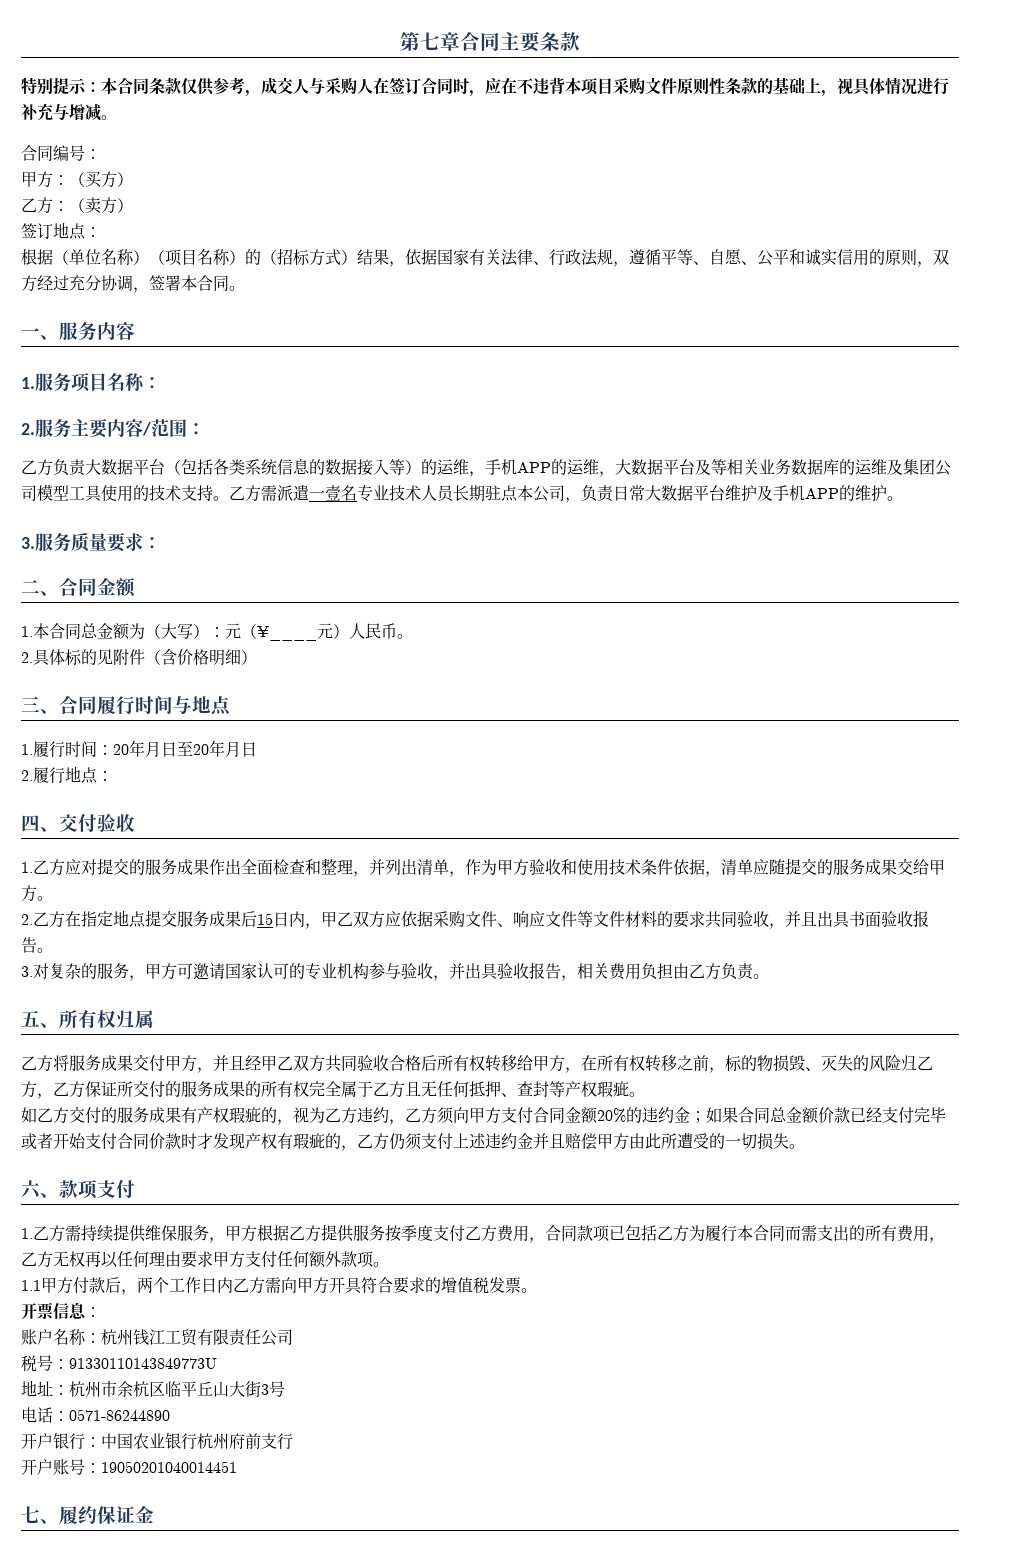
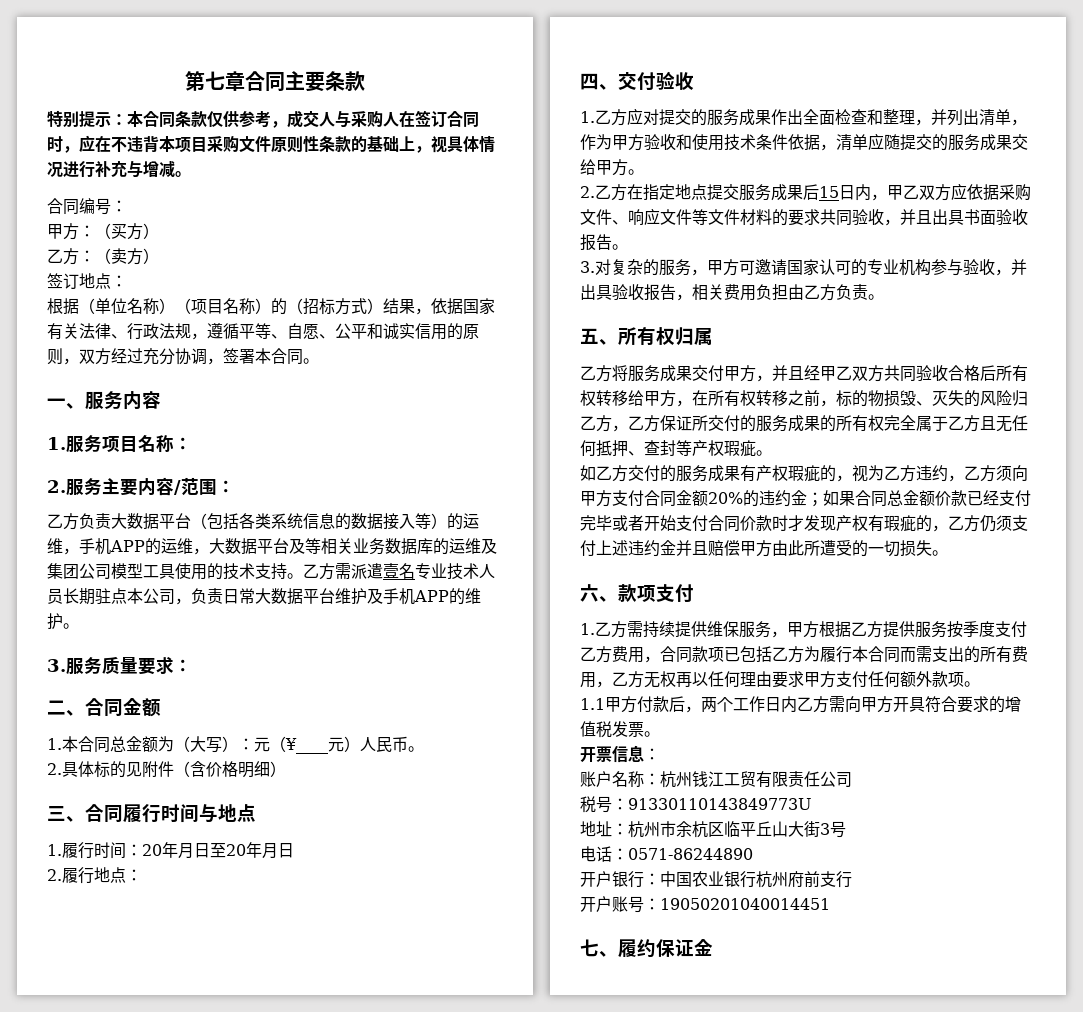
- 乙方需派遣一壹名专业技术人员长期驻点本公司，负责日常大数据平台维护及手机APP的维护。
+ 乙方需派遣壹名专业技术人员长期驻点本公司，负责日常大数据平台维护及手机APP的维护。

